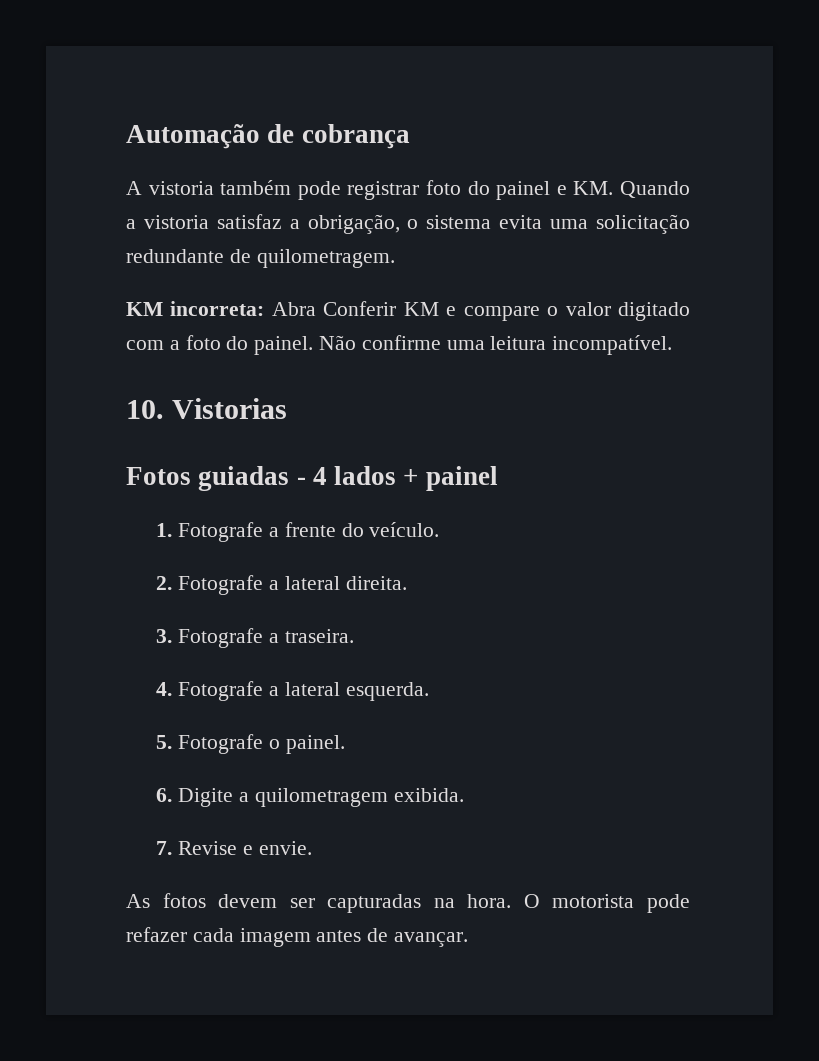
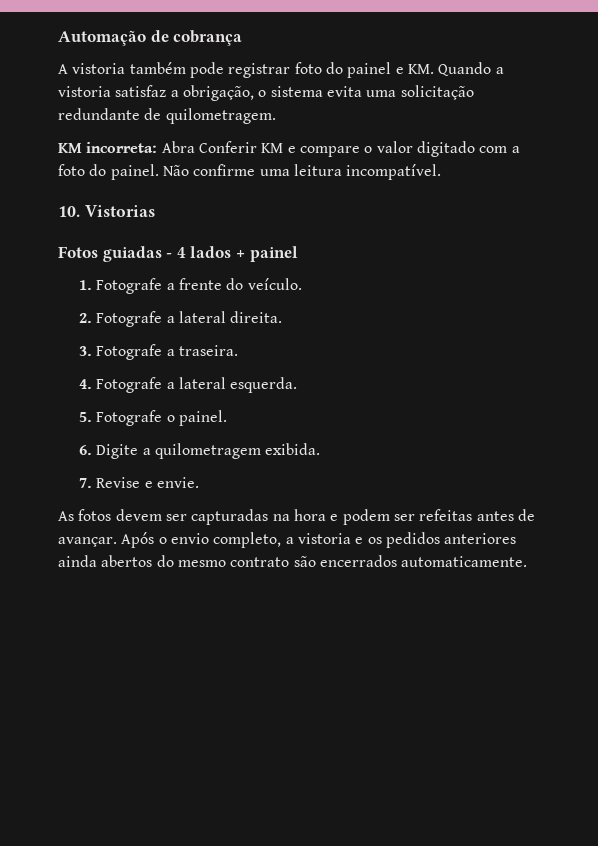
- As fotos devem ser capturadas na hora. O motorista pode refazer cada imagem antes de avançar.
+ As fotos devem ser capturadas na hora e podem ser refeitas antes de avançar. Após o envio completo, a vistoria e os pedidos anteriores ainda abertos do mesmo contrato são encerrados automaticamente.

